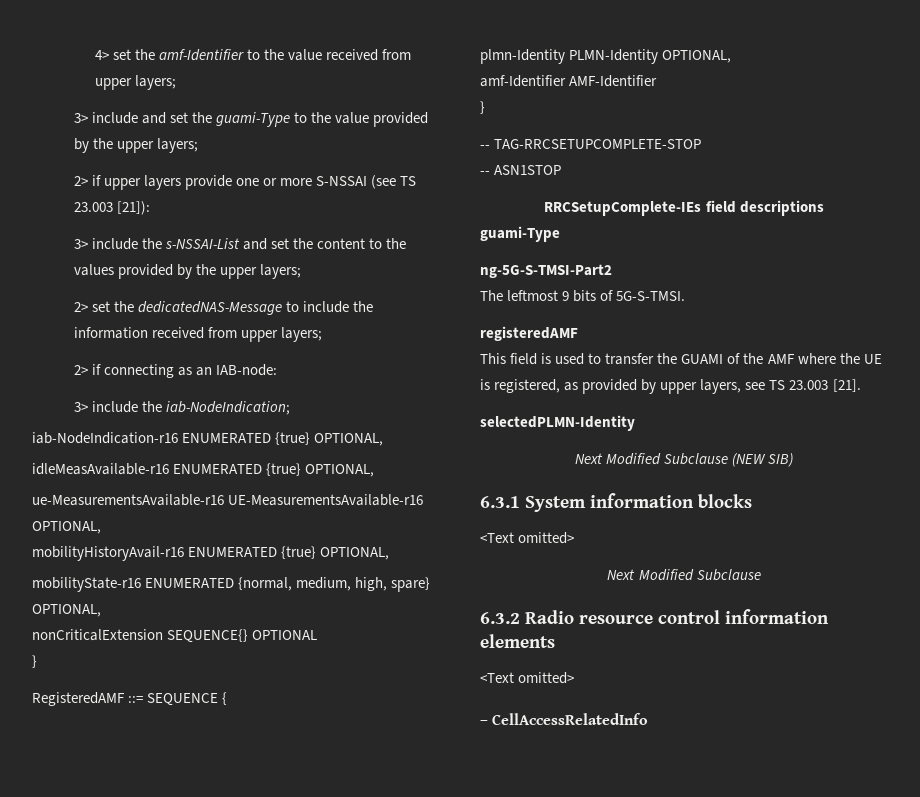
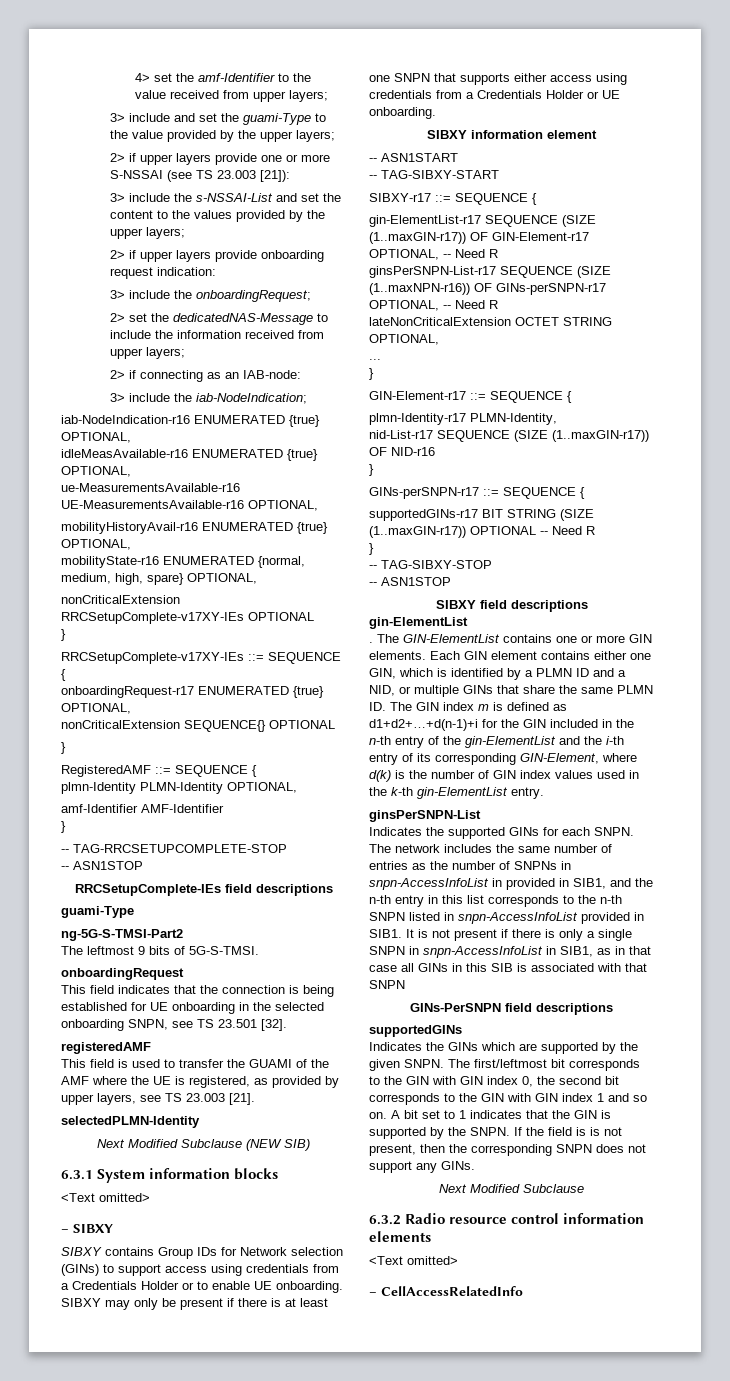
+ 2> if upper layers provide onboarding request indication:
+ 3> include the onboardingRequest;
+ nonCriticalExtension RRCSetupComplete-v17XY-IEs OPTIONAL
+ }
+ RRCSetupComplete-v17XY-IEs ::= SEQUENCE {
+ onboardingRequest-r17 ENUMERATED {true} OPTIONAL,
+ onboardingRequest
+ This field indicates that the connection is being established for UE onboarding in the selected onboarding SNPN, see TS 23.501 [32].
+ – SIBXY
+ SIBXY contains Group IDs for Network selection (GINs) to support access using credentials from a Credentials Holder or to enable UE onboarding. SIBXY may only be present if there is at least one SNPN that supports either access using credentials from a Credentials Holder or UE onboarding.
+ SIBXY information element
+ -- ASN1START
+ -- TAG-SIBXY-START
+ SIBXY-r17 ::= SEQUENCE {
+ gin-ElementList-r17 SEQUENCE (SIZE (1..maxGIN-r17)) OF GIN-Element-r17 OPTIONAL, -- Need R
+ ginsPerSNPN-List-r17 SEQUENCE (SIZE (1..maxNPN-r16)) OF GINs-perSNPN-r17 OPTIONAL, -- Need R
+ lateNonCriticalExtension OCTET STRING OPTIONAL,
+ ...
+ }
+ GIN-Element-r17 ::= SEQUENCE {
+ plmn-Identity-r17 PLMN-Identity,
+ nid-List-r17 SEQUENCE (SIZE (1..maxGIN-r17)) OF NID-r16
+ }
+ GINs-perSNPN-r17 ::= SEQUENCE {
+ supportedGINs-r17 BIT STRING (SIZE (1..maxGIN-r17)) OPTIONAL -- Need R
+ }
+ -- TAG-SIBXY-STOP
+ -- ASN1STOP
+ SIBXY field descriptions
+ gin-ElementList
+ . The GIN-ElementList contains one or more GIN elements. Each GIN element contains either one GIN, which is identified by a PLMN ID and a NID, or multiple GINs that share the same PLMN ID. The GIN index m is defined as d1+d2+…+d(n-1)+i for the GIN included in the n-th entry of the gin-ElementList and the i-th entry of its corresponding GIN-Element, where d(k) is the number of GIN index values used in the k-th gin-ElementList entry.
+ ginsPerSNPN-List
+ Indicates the supported GINs for each SNPN. The network includes the same number of entries as the number of SNPNs in snpn-AccessInfoList in provided in SIB1, and the n-th entry in this list corresponds to the n-th SNPN listed in snpn-AccessInfoList provided in SIB1. It is not present if there is only a single SNPN in snpn-AccessInfoList in SIB1, as in that case all GINs in this SIB is associated with that SNPN
+ GINs-PerSNPN field descriptions
+ supportedGINs
+ Indicates the GINs which are supported by the given SNPN. The first/leftmost bit corresponds to the GIN with GIN index 0, the second bit corresponds to the GIN with GIN index 1 and so on. A bit set to 1 indicates that the GIN is supported by the SNPN. If the field is is not present, then the corresponding SNPN does not support any GINs.

